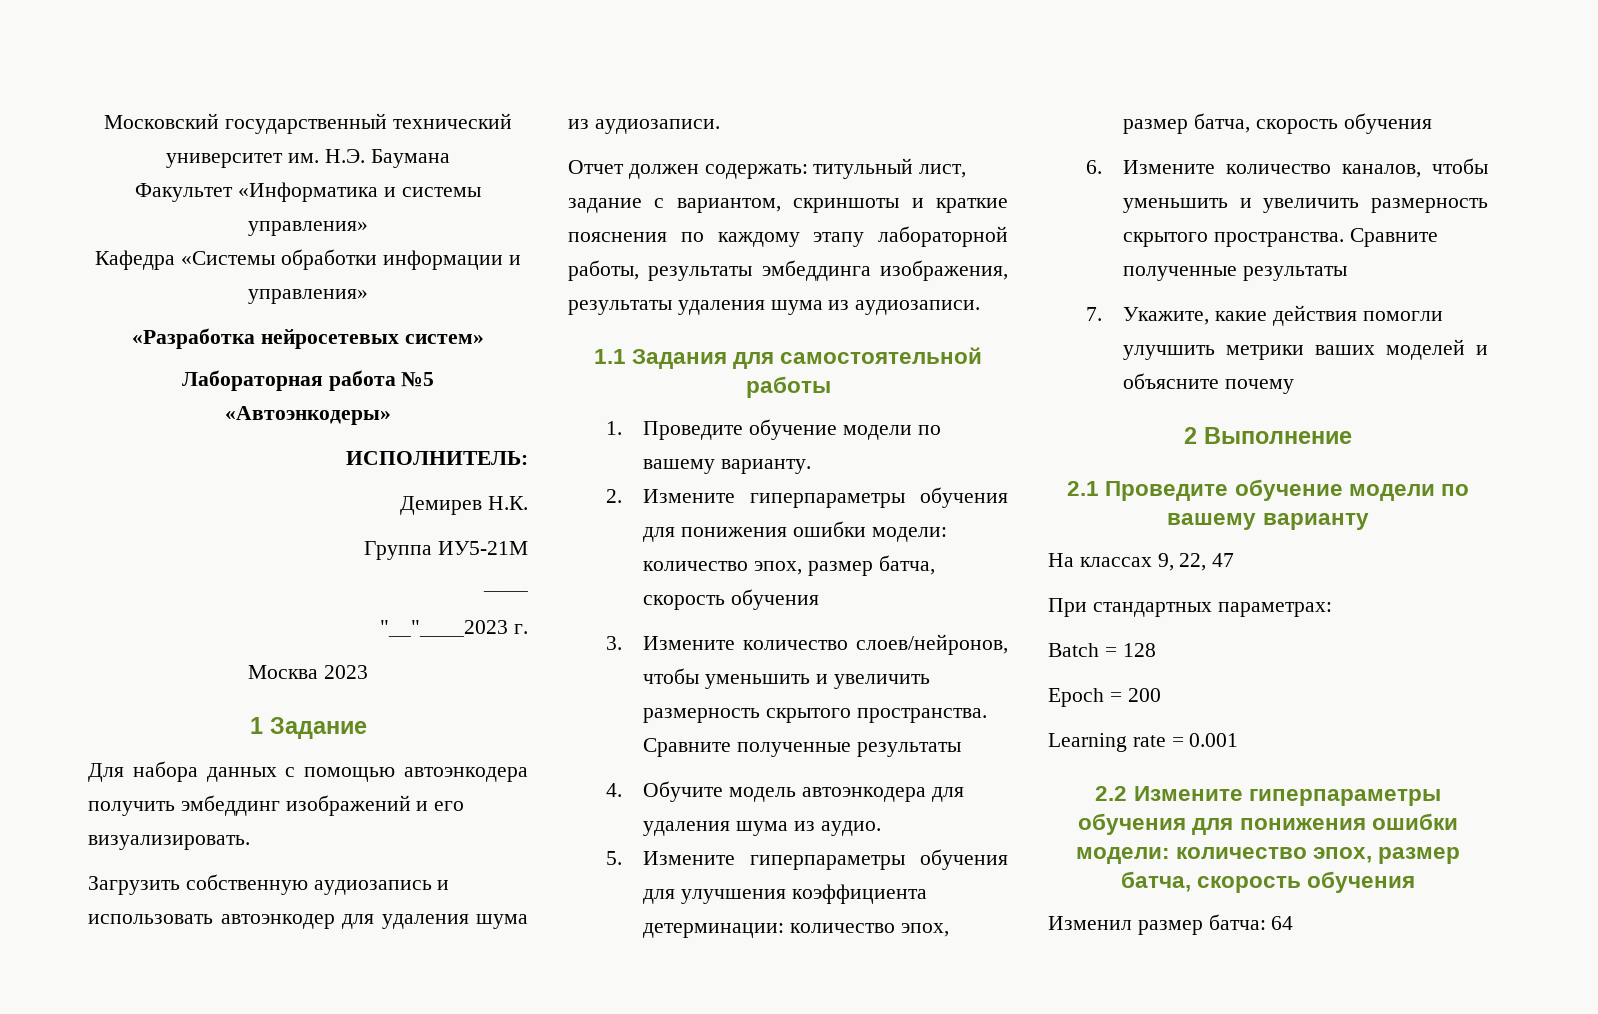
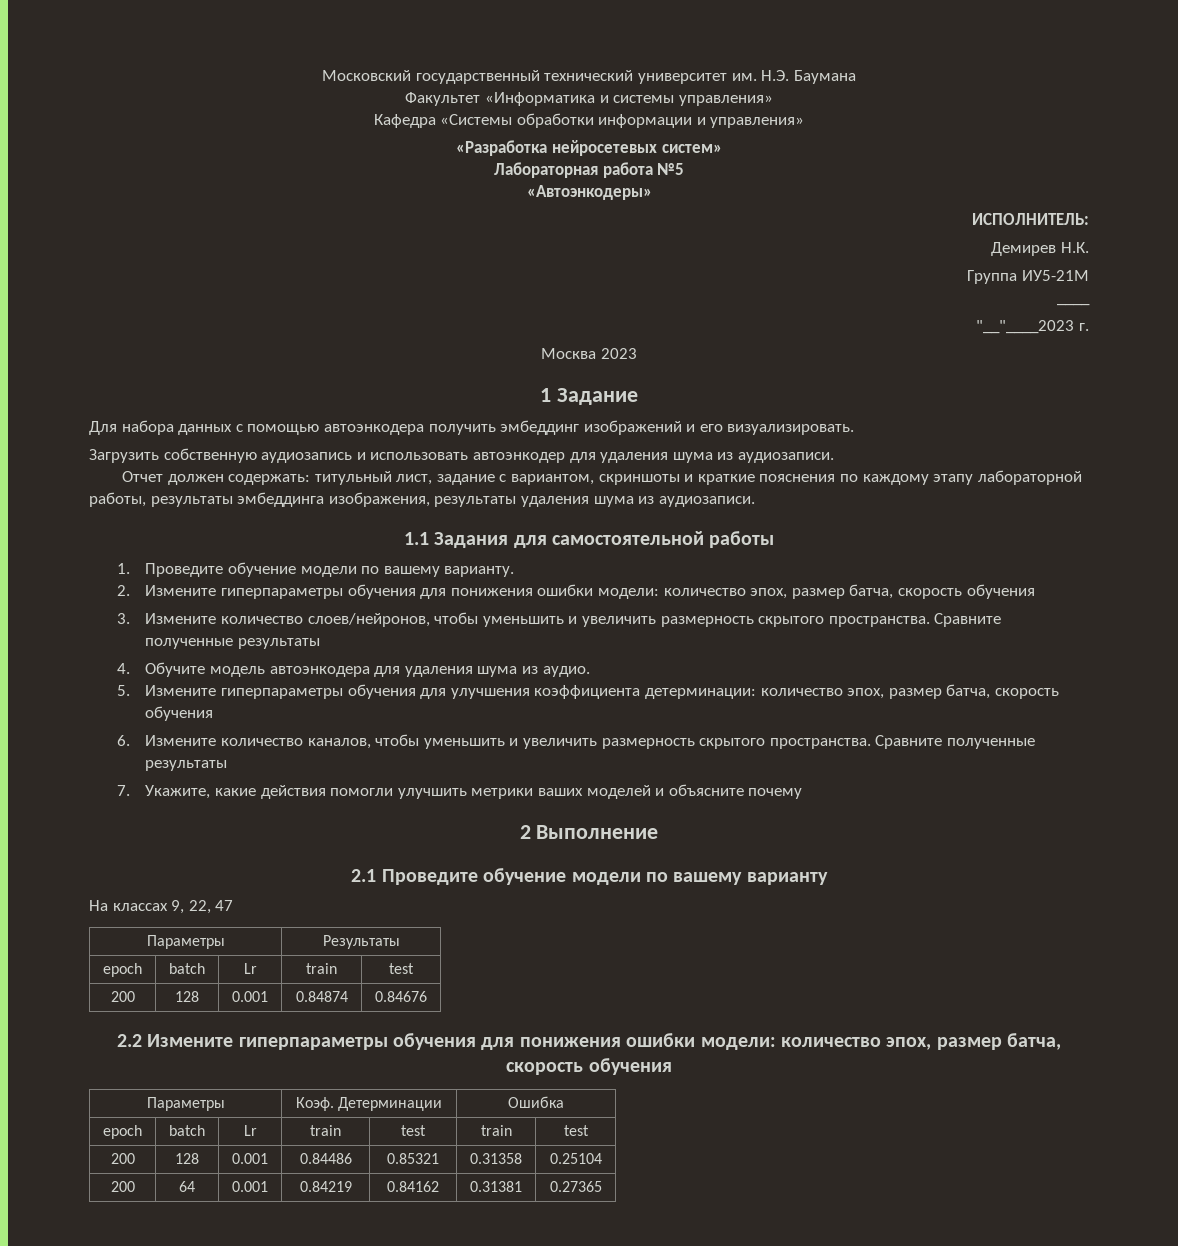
- При стандартных параметрах:
- Batch = 128
- Epoch = 200
- Learning rate = 0.001
+ Параметры | Результаты
+ epoch | batch | Lr | train | test
+ 200 | 128 | 0.001 | 0.84874 | 0.84676
- Изменил размер батча: 64
+ Параметры | Коэф. Детерминации | Ошибка
+ epoch | batch | Lr | train | test | train | test
+ 200 | 128 | 0.001 | 0.84486 | 0.85321 | 0.31358 | 0.25104
+ 200 | 64 | 0.001 | 0.84219 | 0.84162 | 0.31381 | 0.27365

